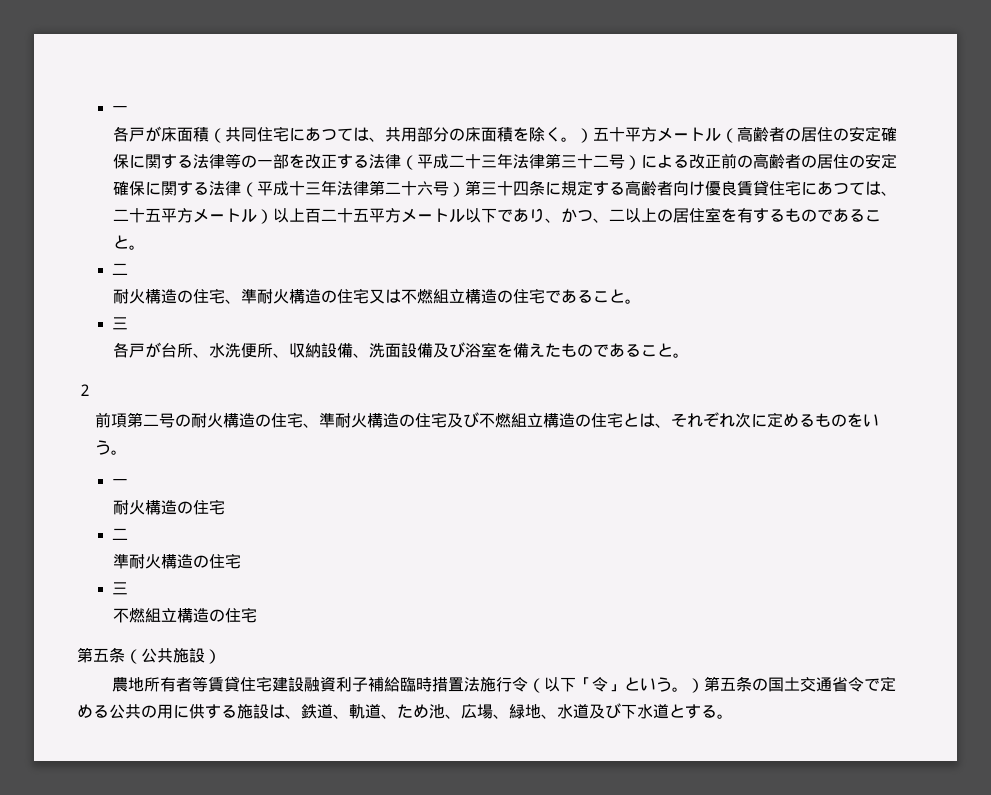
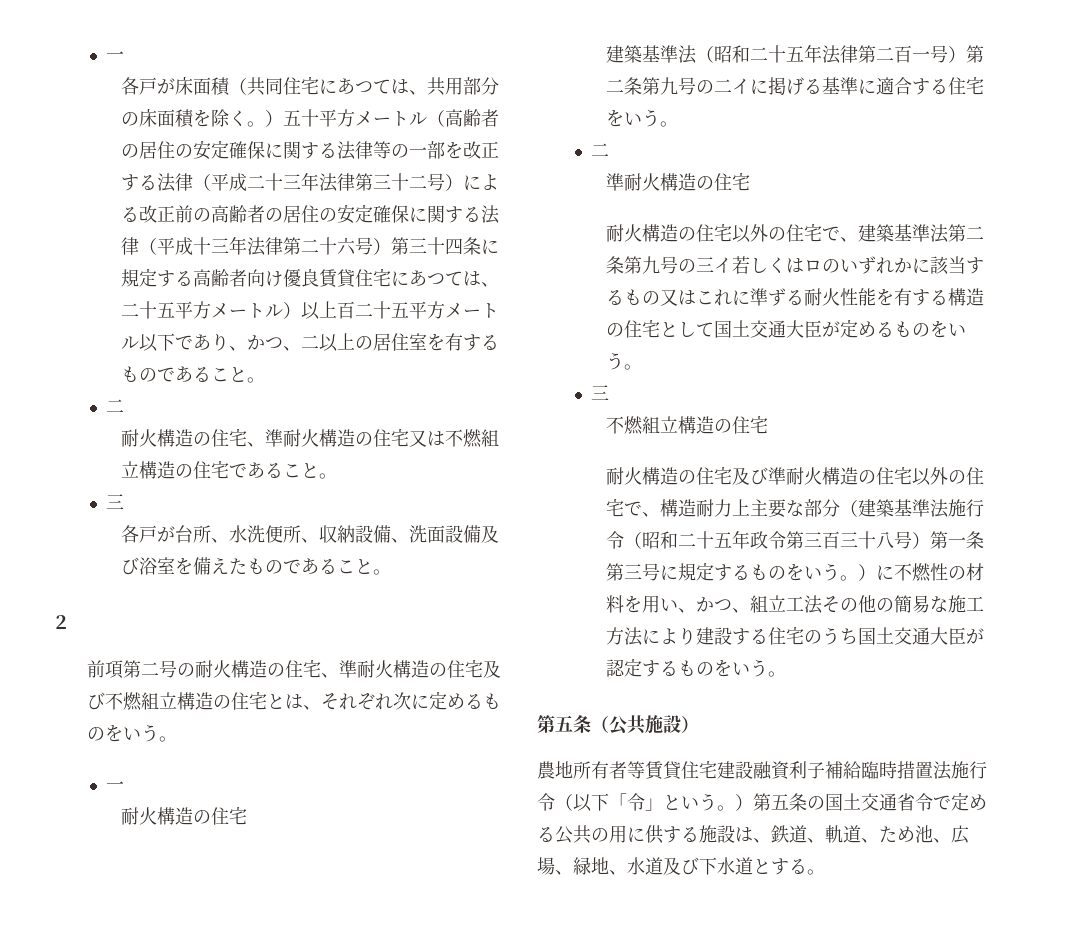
+ 建築基準法（昭和二十五年法律第二百一号）第二条第九号の二イに掲げる基準に適合する住宅をいう。
+ 耐火構造の住宅以外の住宅で、建築基準法第二条第九号の三イ若しくはロのいずれかに該当するもの又はこれに準ずる耐火性能を有する構造の住宅として国土交通大臣が定めるものをいう。
+ 耐火構造の住宅及び準耐火構造の住宅以外の住宅で、構造耐力上主要な部分（建築基準法施行令（昭和二十五年政令第三百三十八号）第一条第三号に規定するものをいう。）に不燃性の材料を用い、かつ、組立工法その他の簡易な施工方法により建設する住宅のうち国土交通大臣が認定するものをいう。

